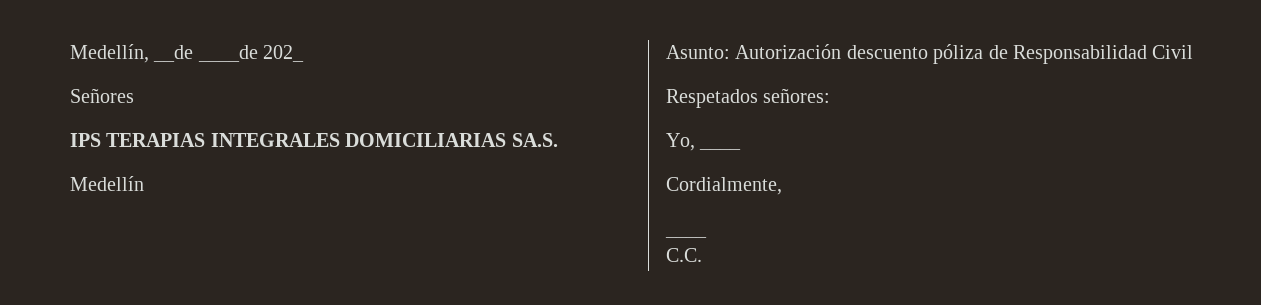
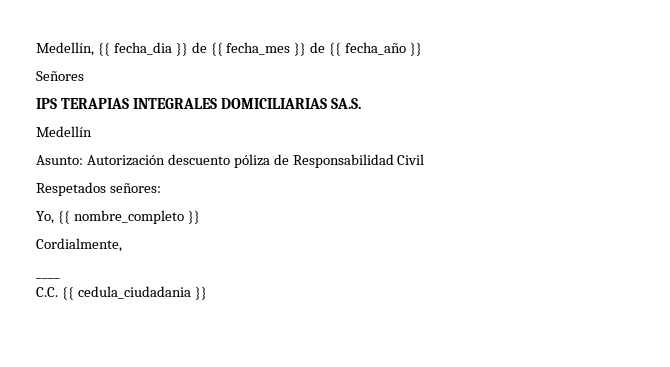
- Medellín, __de ____de 202_
+ Medellín, {{ fecha_dia }} de {{ fecha_mes }} de {{ fecha_año }}
- Yo, ____
+ Yo, {{ nombre_completo }}
- C.C.
+ C.C. {{ cedula_ciudadania }}

